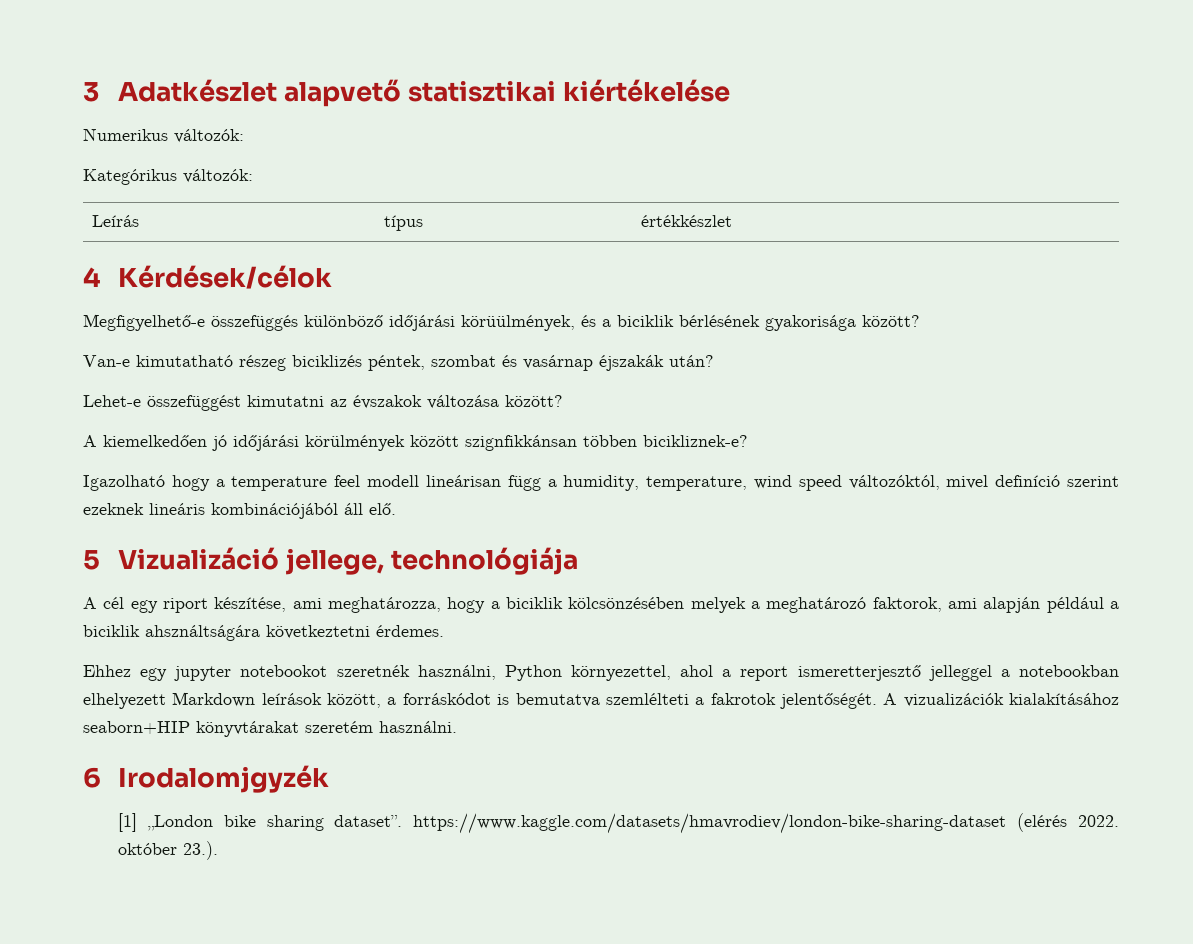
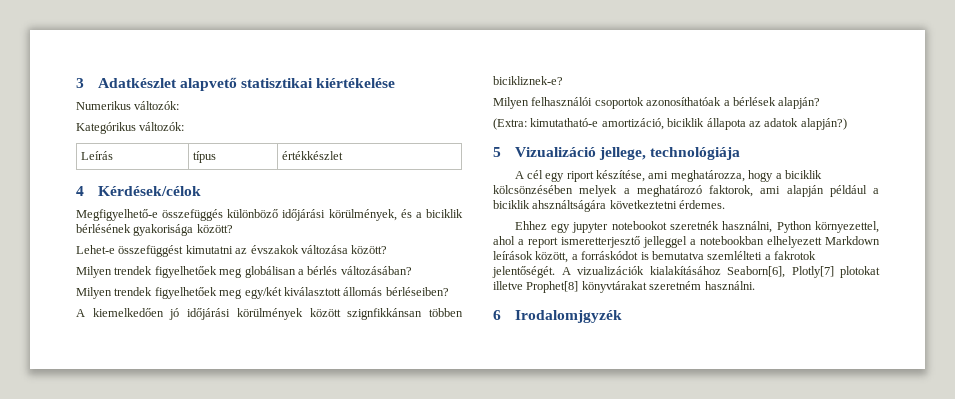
- Megfigyelhető-e összefüggés különböző időjárási körüülmények, és a biciklik bérlésének gyakorisága között?
+ Megfigyelhető-e összefüggés különböző időjárási körülmények, és a biciklik bérlésének gyakorisága között?
- Van-e kimutatható részeg biciklizés péntek, szombat és vasárnap éjszakák után?
+ Milyen trendek figyelhetőek meg globálisan a bérlés változásában?
+ Milyen trendek figyelhetőek meg egy/két kiválasztott állomás bérléseiben?
- Igazolható hogy a temperature feel modell lineárisan függ a humidity, temperature, wind speed változóktól, mivel definíció szerint ezeknek lineáris kombinációjából áll elő.
+ Milyen felhasználói csoportok azonosíthatóak a bérlések alapján?
+ (Extra: kimutatható-e amortizáció, biciklik állapota az adatok alapján?)
- A vizualizációk kialakításához seaborn+HIP könyvtárakat szeretém használni.
+ A vizualizációk kialakításához Seaborn[6], Plotly[7] plotokat illetve Prophet[8] könyvtárakat szeretném használni.
  6 Irodalomjgyzék
- [1] „London bike sharing dataset”. https://www.kaggle.com/datasets/hmavrodiev/london-bike-sharing-dataset (elérés 2022. október 23.).

